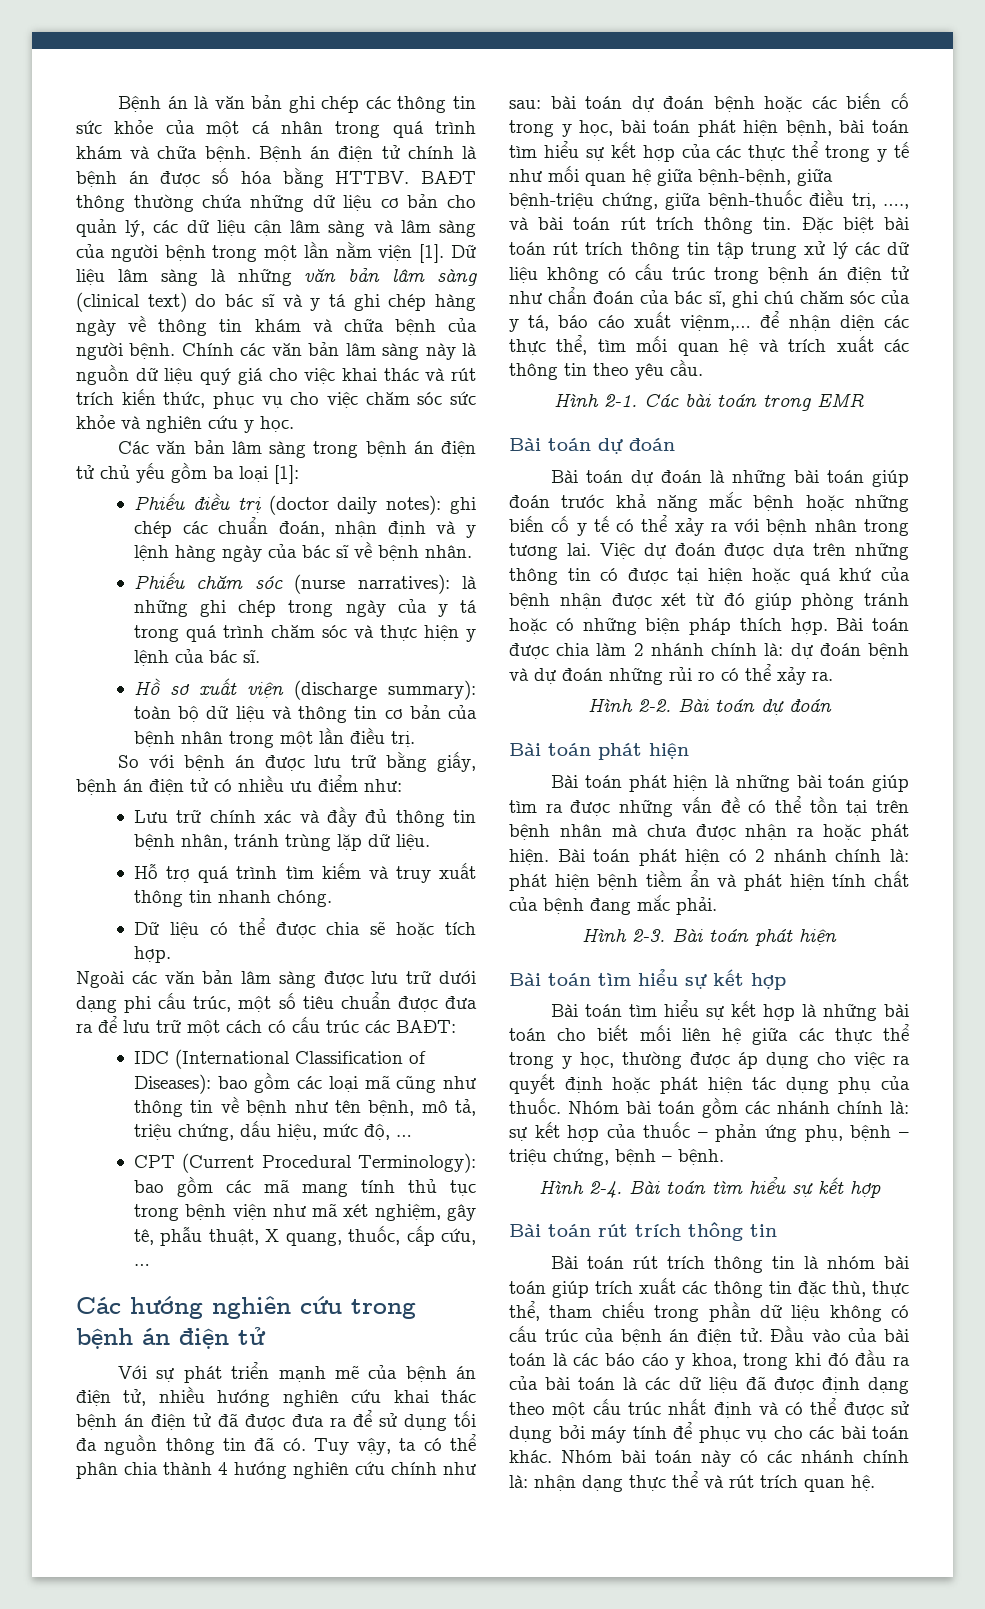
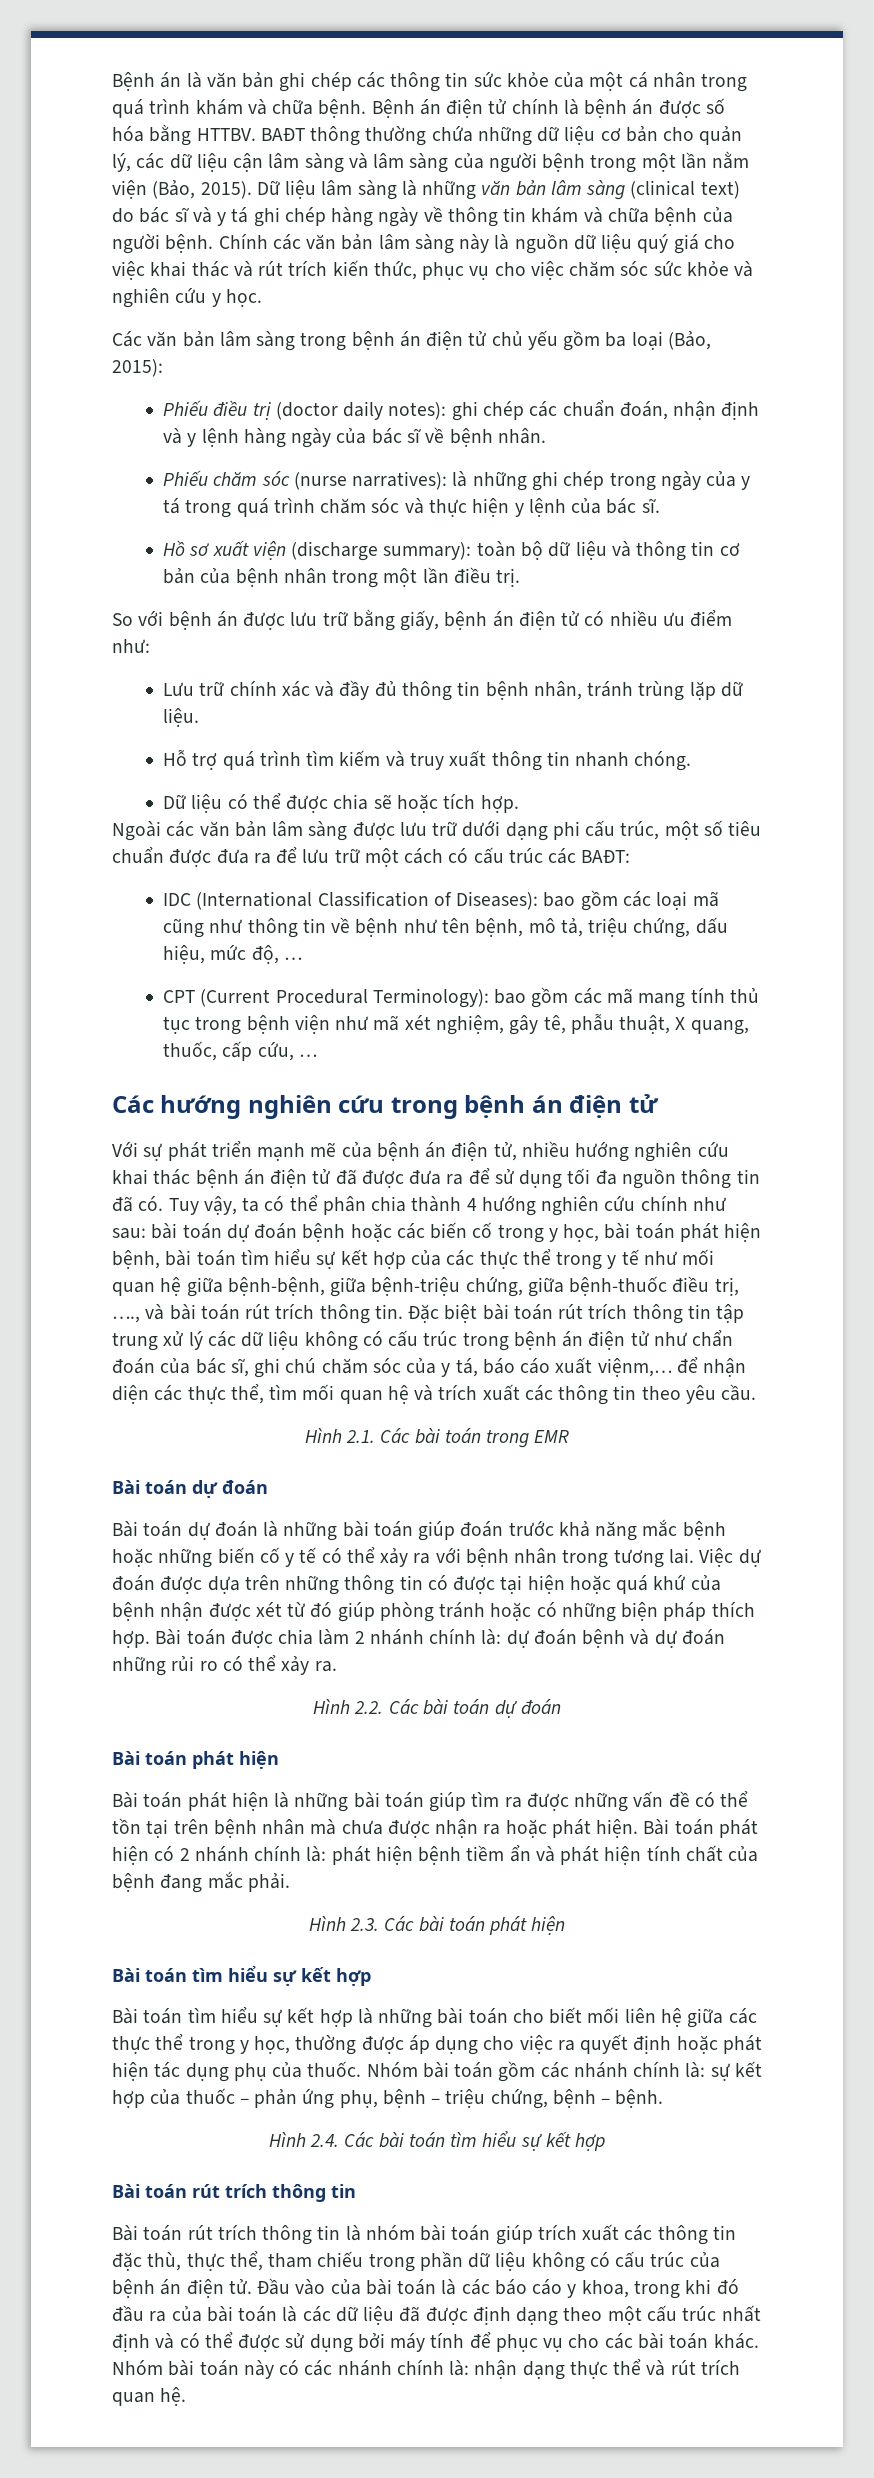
- BAĐT thông thường chứa những dữ liệu cơ bản cho quản lý, các dữ liệu cận lâm sàng và lâm sàng của người bệnh trong một lần nằm viện [1].
+ BAĐT thông thường chứa những dữ liệu cơ bản cho quản lý, các dữ liệu cận lâm sàng và lâm sàng của người bệnh trong một lần nằm viện (Bảo, 2015).
- Các văn bản lâm sàng trong bệnh án điện tử chủ yếu gồm ba loại [1]:
+ Các văn bản lâm sàng trong bệnh án điện tử chủ yếu gồm ba loại (Bảo, 2015):
- Hình 2-1. Các bài toán trong EMR
+ Hình 2.1. Các bài toán trong EMR
- Hình 2-2. Bài toán dự đoán
+ Hình 2.2. Các bài toán dự đoán
- Hình 2-3. Bài toán phát hiện
+ Hình 2.3. Các bài toán phát hiện
- Hình 2-4. Bài toán tìm hiểu sự kết hợp
+ Hình 2.4. Các bài toán tìm hiểu sự kết hợp

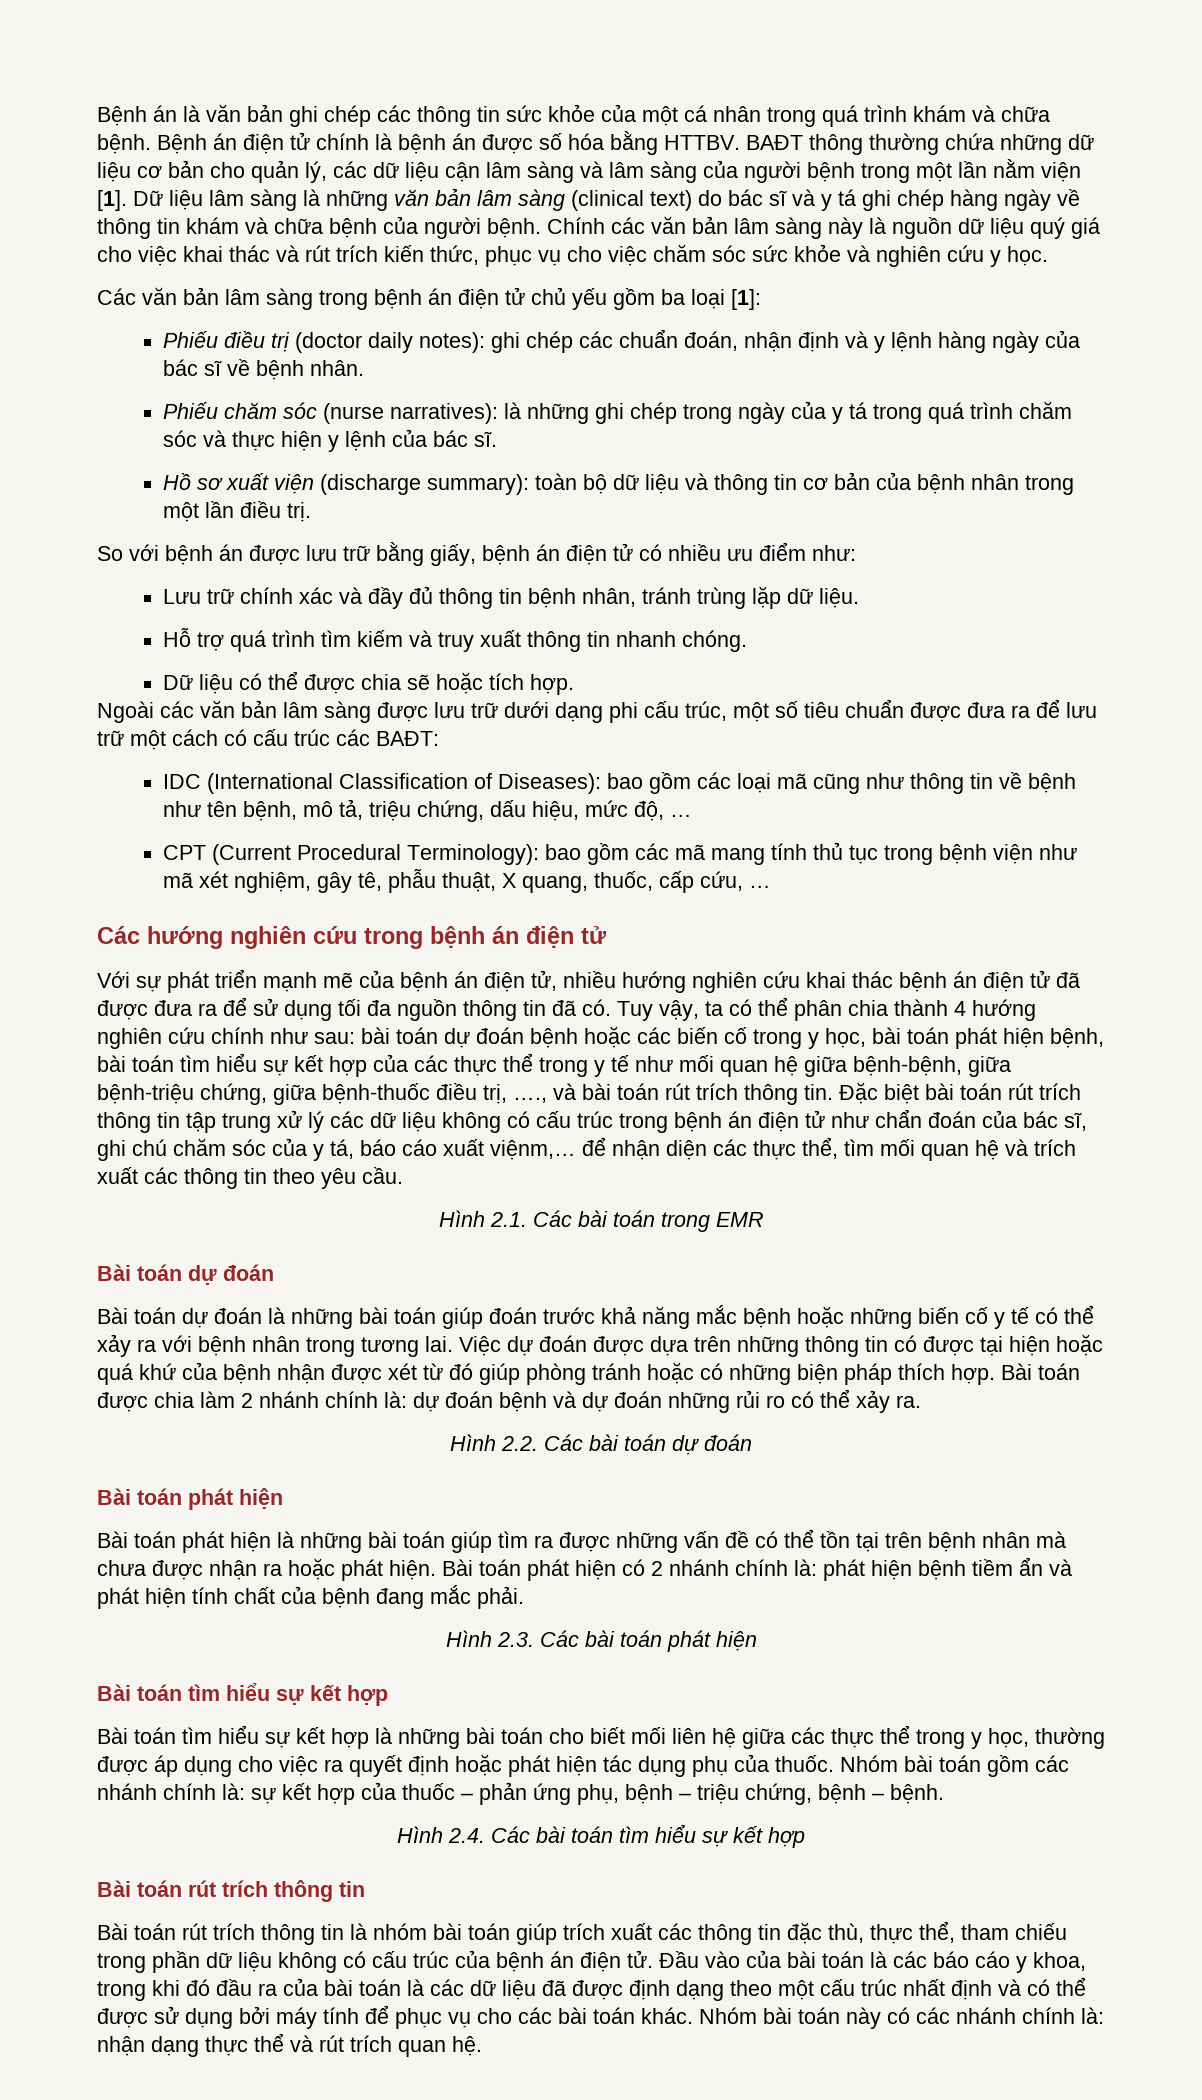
- BAĐT thông thường chứa những dữ liệu cơ bản cho quản lý, các dữ liệu cận lâm sàng và lâm sàng của người bệnh trong một lần nằm viện (Bảo, 2015).
+ BAĐT thông thường chứa những dữ liệu cơ bản cho quản lý, các dữ liệu cận lâm sàng và lâm sàng của người bệnh trong một lần nằm viện [1].
- Các văn bản lâm sàng trong bệnh án điện tử chủ yếu gồm ba loại (Bảo, 2015):
+ Các văn bản lâm sàng trong bệnh án điện tử chủ yếu gồm ba loại [1]:

